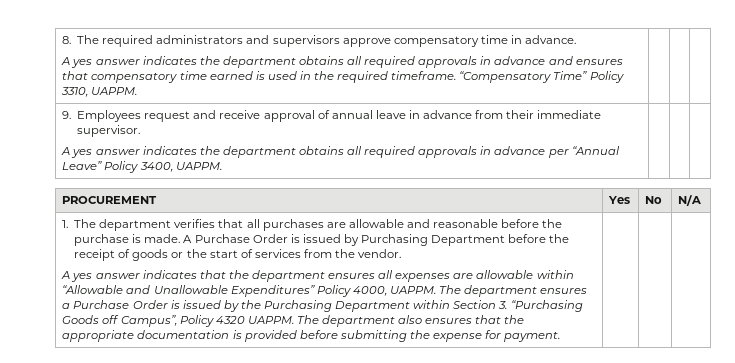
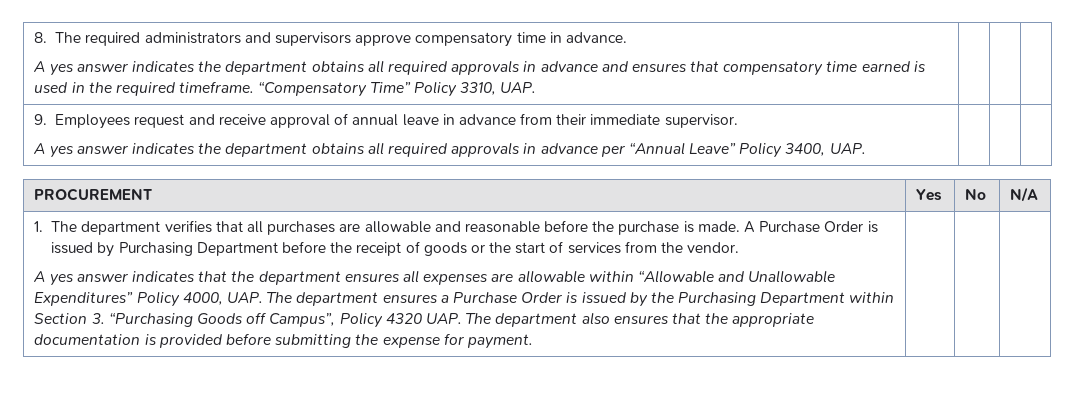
  8. The required administrators and supervisors approve compensatory time in advance.
- A yes answer indicates the department obtains all required approvals in advance and ensures that compensatory time earned is used in the required timeframe. “Compensatory Time” Policy 3310, UAPPM. | | |
+ A yes answer indicates the department obtains all required approvals in advance and ensures that compensatory time earned is used in the required timeframe. “Compensatory Time” Policy 3310, UAP. | | |
  9. Employees request and receive approval of annual leave in advance from their immediate supervisor.
- A yes answer indicates the department obtains all required approvals in advance per “Annual Leave” Policy 3400, UAPPM. | | |
+ A yes answer indicates the department obtains all required approvals in advance per “Annual Leave” Policy 3400, UAP. | | |
- A yes answer indicates that the department ensures all expenses are allowable within “Allowable and Unallowable Expenditures” Policy 4000, UAPPM. The department ensures a Purchase Order is issued by the Purchasing Department within Section 3. “Purchasing Goods off Campus”, Policy 4320 UAPPM. The department also ensures that the appropriate documentation is provided before submitting the expense for payment.
+ A yes answer indicates that the department ensures all expenses are allowable within “Allowable and Unallowable Expenditures” Policy 4000, UAP. The department ensures a Purchase Order is issued by the Purchasing Department within Section 3. “Purchasing Goods off Campus”, Policy 4320 UAP. The department also ensures that the appropriate documentation is provided before submitting the expense for payment.

